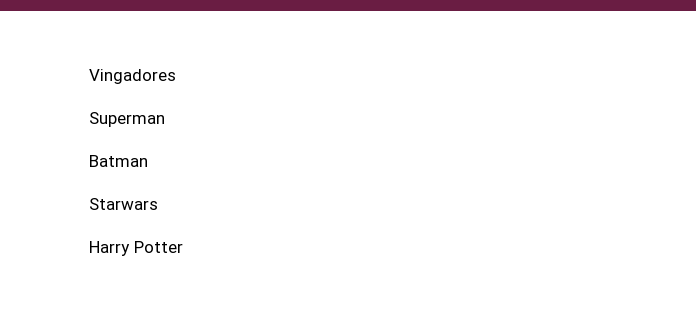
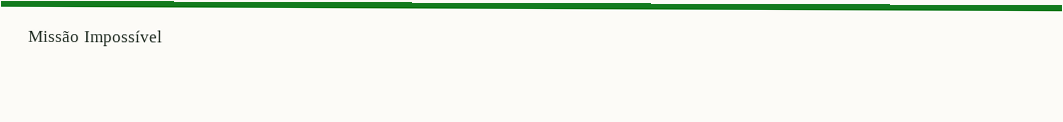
- Vingadores
- Superman
- Batman
- Starwars
- Harry Potter
+ Missão Impossível

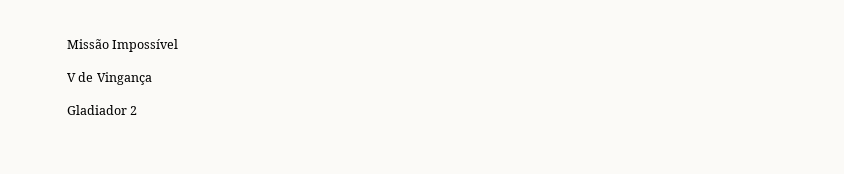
+ V de Vingança
+ Gladiador 2

